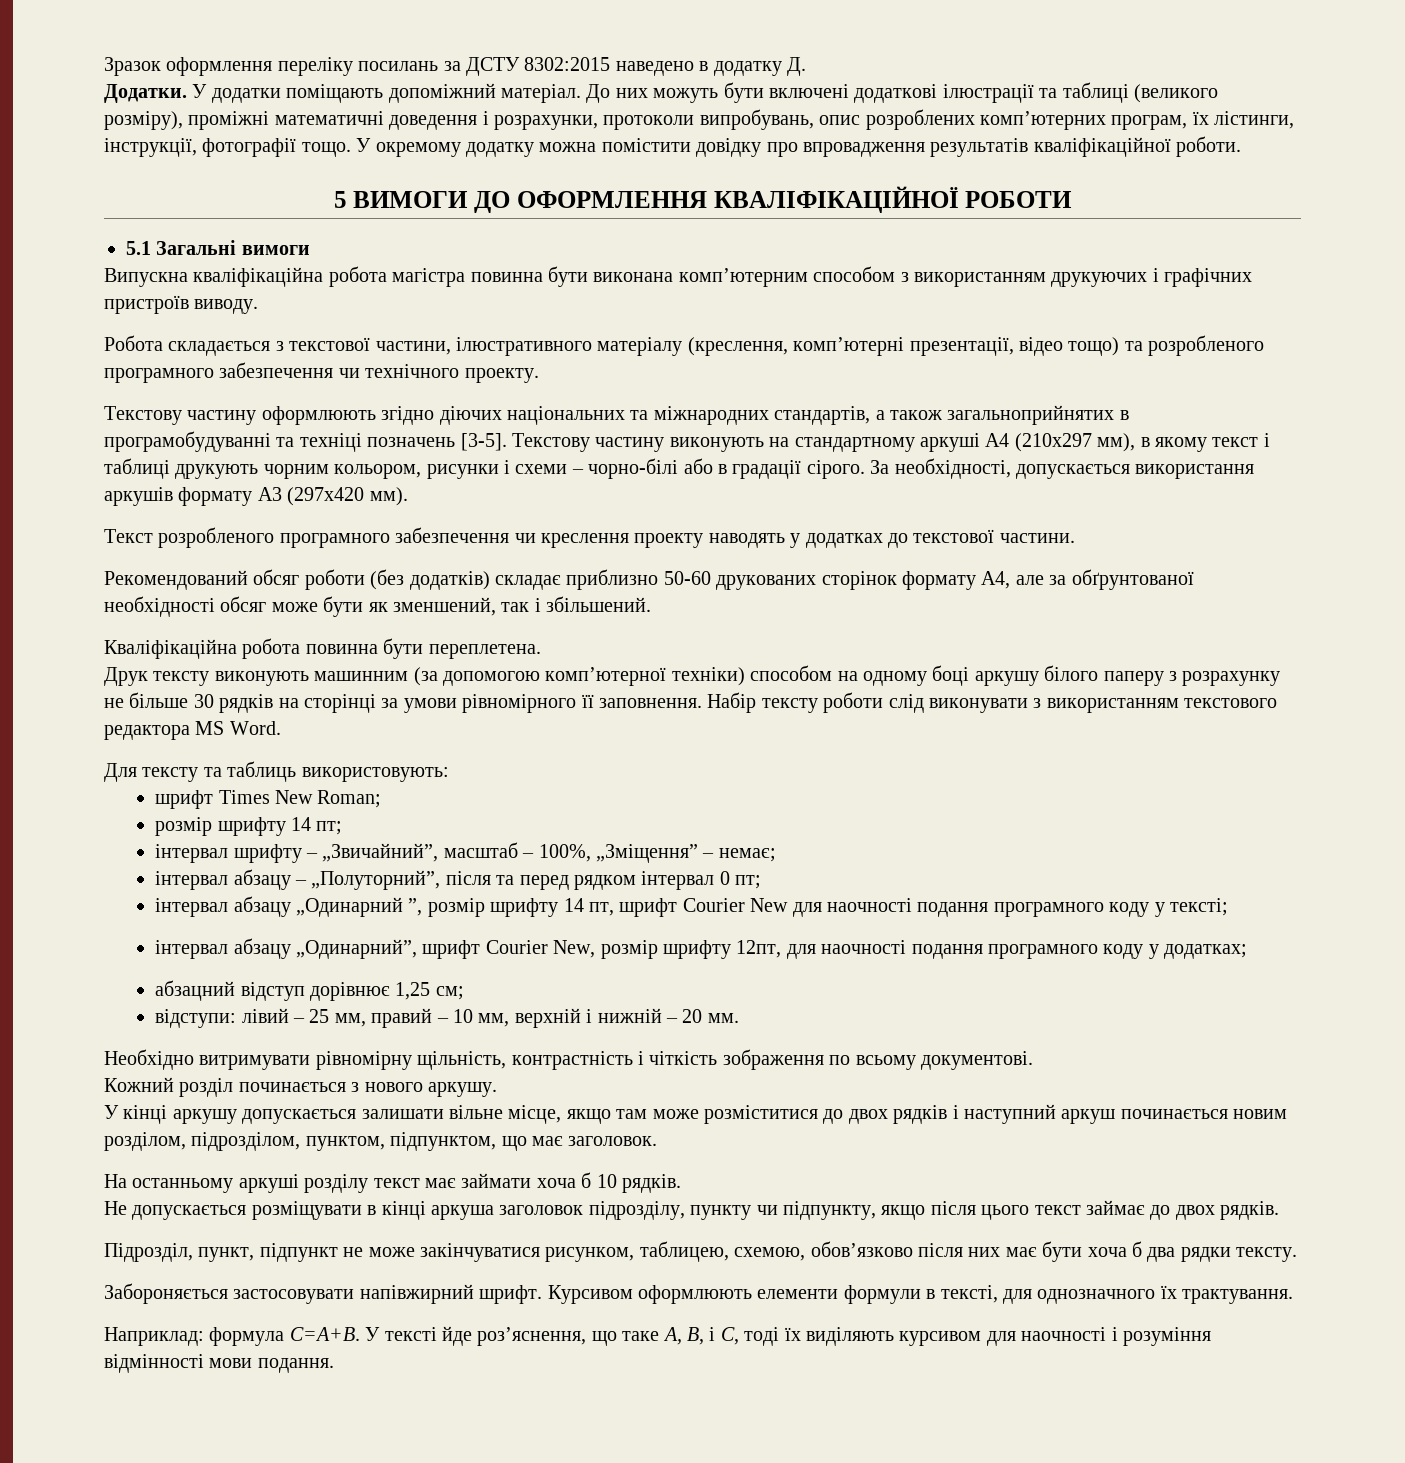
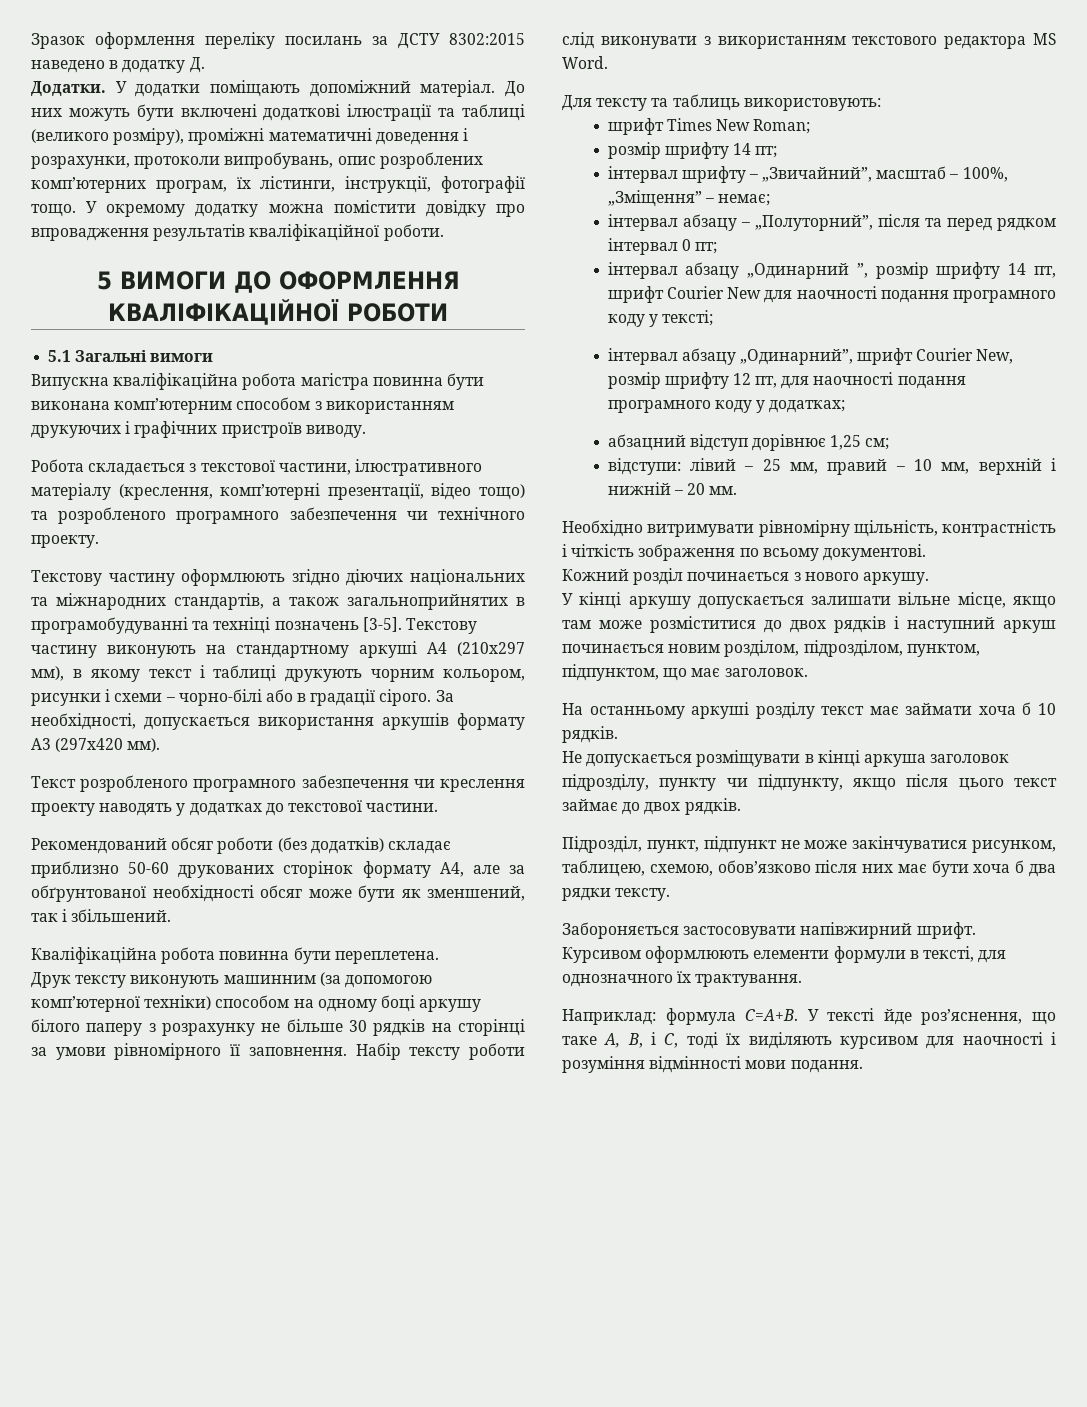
- інтервал абзацу „Одинарний”, шрифт Courier New, розмір шрифту 12пт, для наочності подання програмного коду у додатках;
+ інтервал абзацу „Одинарний”, шрифт Courier New, розмір шрифту 12 пт, для наочності подання програмного коду у додатках;

